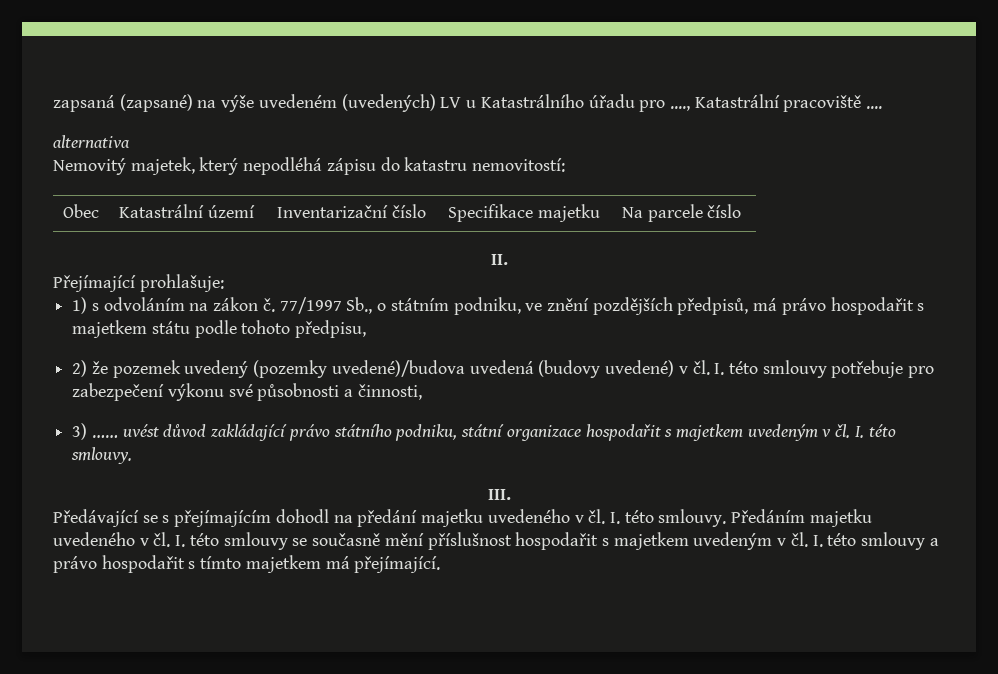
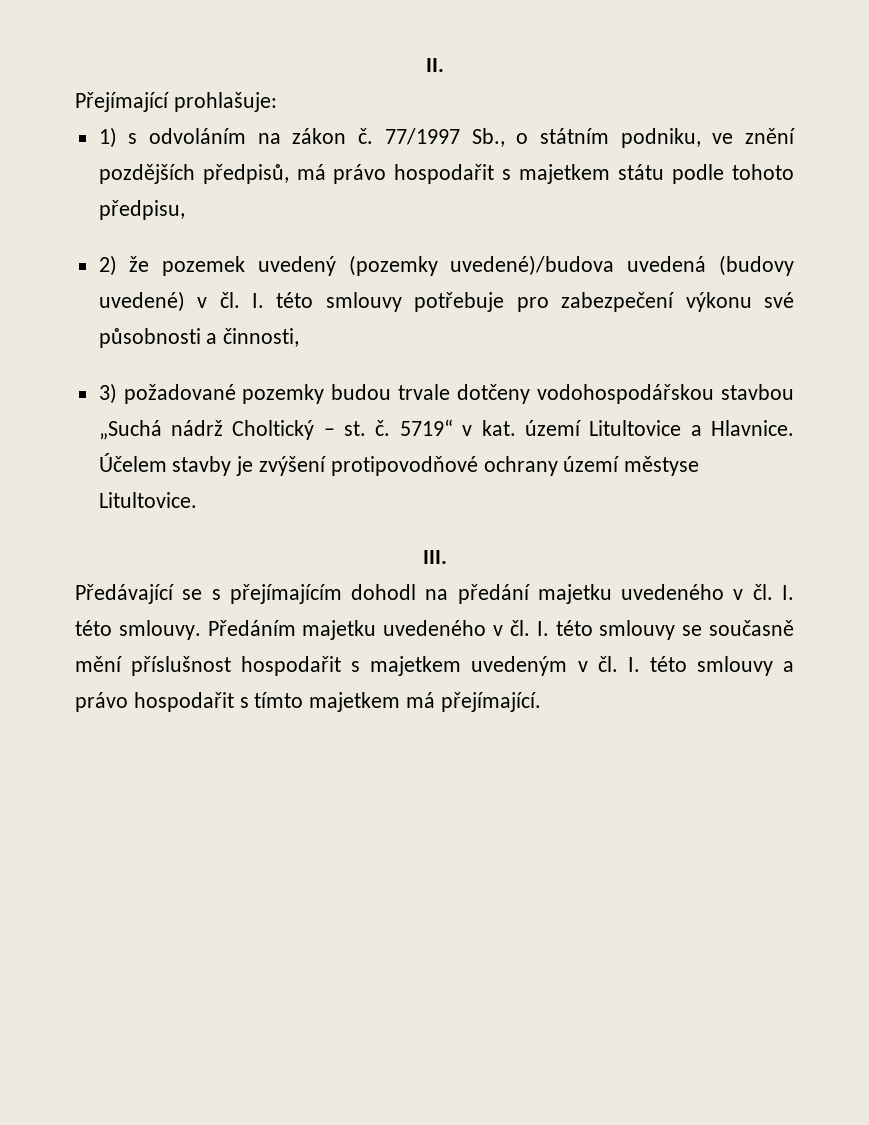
- zapsaná (zapsané) na výše uvedeném (uvedených) LV u Katastrálního úřadu pro ...., Katastrální pracoviště ....
- alternativa
- Nemovitý majetek, který nepodléhá zápisu do katastru nemovitostí:
- Obec | Katastrální území | Inventarizační číslo | Specifikace majetku | Na parcele číslo
- 3) …… uvést důvod zakládající právo státního podniku, státní organizace hospodařit s majetkem uvedeným v čl. I. této smlouvy.
+ 3) požadované pozemky budou trvale dotčeny vodohospodářskou stavbou „Suchá nádrž Choltický – st. č. 5719“ v kat. území Litultovice a Hlavnice. Účelem stavby je zvýšení protipovodňové ochrany území městyse Litultovice.

